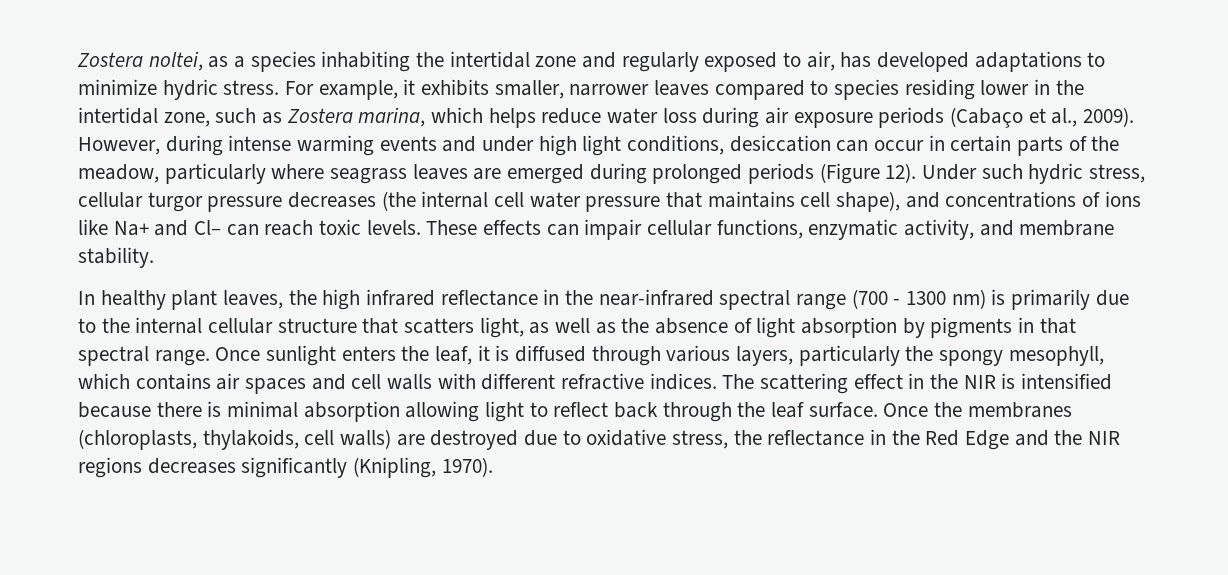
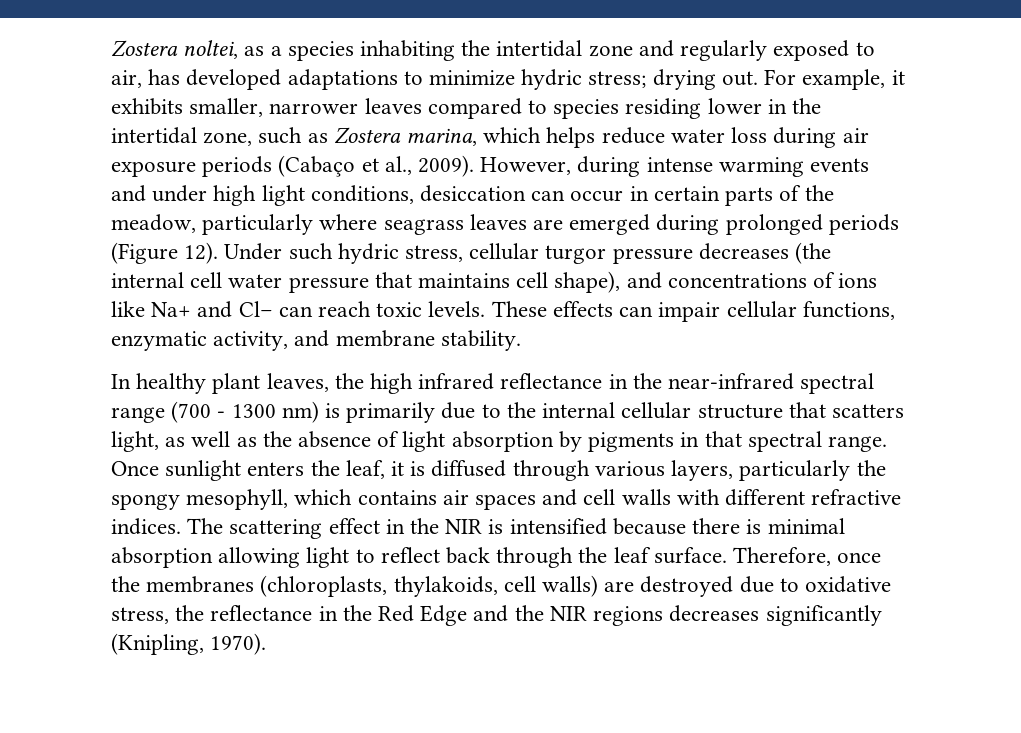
- Zostera noltei, as a species inhabiting the intertidal zone and regularly exposed to air, has developed adaptations to minimize hydric stress.
+ Zostera noltei, as a species inhabiting the intertidal zone and regularly exposed to air, has developed adaptations to minimize hydric stress; drying out.
- Once the membranes (chloroplasts, thylakoids, cell walls) are destroyed due to oxidative stress, the reflectance in the Red Edge and the NIR regions decreases significantly (Knipling, 1970).
+ Therefore, once the membranes (chloroplasts, thylakoids, cell walls) are destroyed due to oxidative stress, the reflectance in the Red Edge and the NIR regions decreases significantly (Knipling, 1970).

